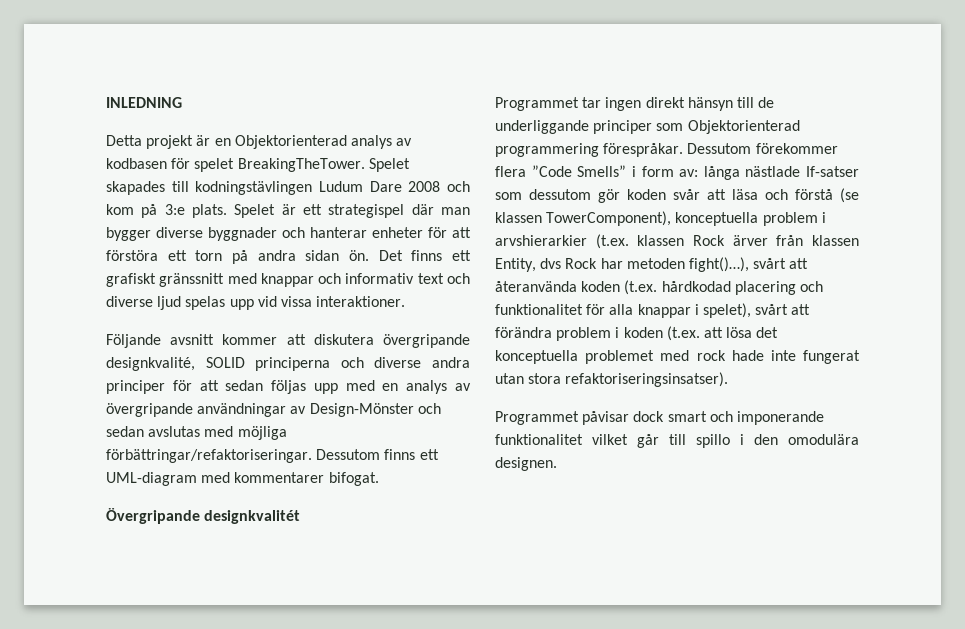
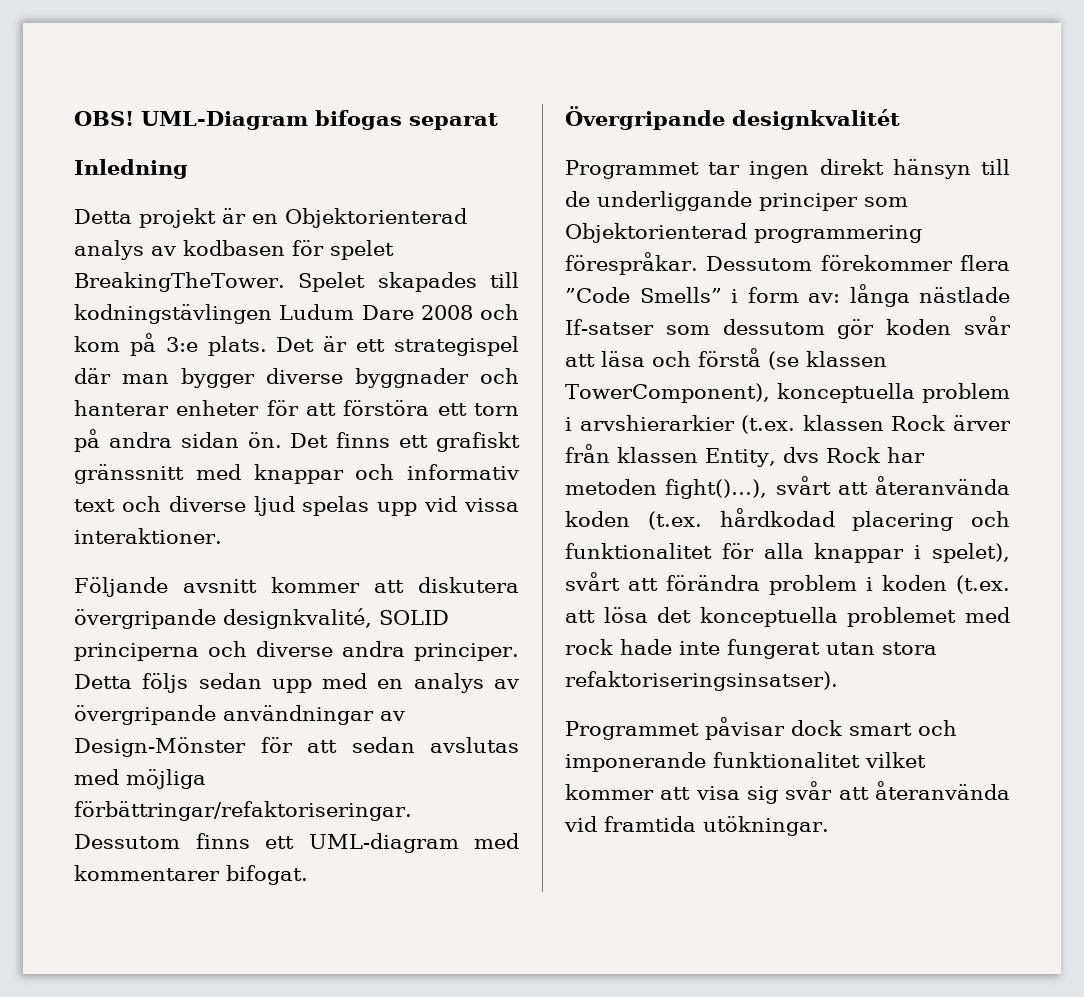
- INLEDNING
+ OBS! UML-Diagram bifogas separat
+ Inledning
- Spelet är ett strategispel där man bygger diverse byggnader och hanterar enheter för att förstöra ett torn på andra sidan ön.
+ Det är ett strategispel där man bygger diverse byggnader och hanterar enheter för att förstöra ett torn på andra sidan ön.
- Följande avsnitt kommer att diskutera övergripande designkvalité, SOLID principerna och diverse andra principer för att sedan följas upp med en analys av övergripande användningar av Design-Mönster och sedan avslutas med möjliga förbättringar/refaktoriseringar.
+ Följande avsnitt kommer att diskutera övergripande designkvalité, SOLID principerna och diverse andra principer. Detta följs sedan upp med en analys av övergripande användningar av Design-Mönster för att sedan avslutas med möjliga förbättringar/refaktoriseringar.
- Programmet påvisar dock smart och imponerande funktionalitet vilket går till spillo i den omodulära designen.
+ Programmet påvisar dock smart och imponerande funktionalitet vilket kommer att visa sig svår att återanvända vid framtida utökningar.

